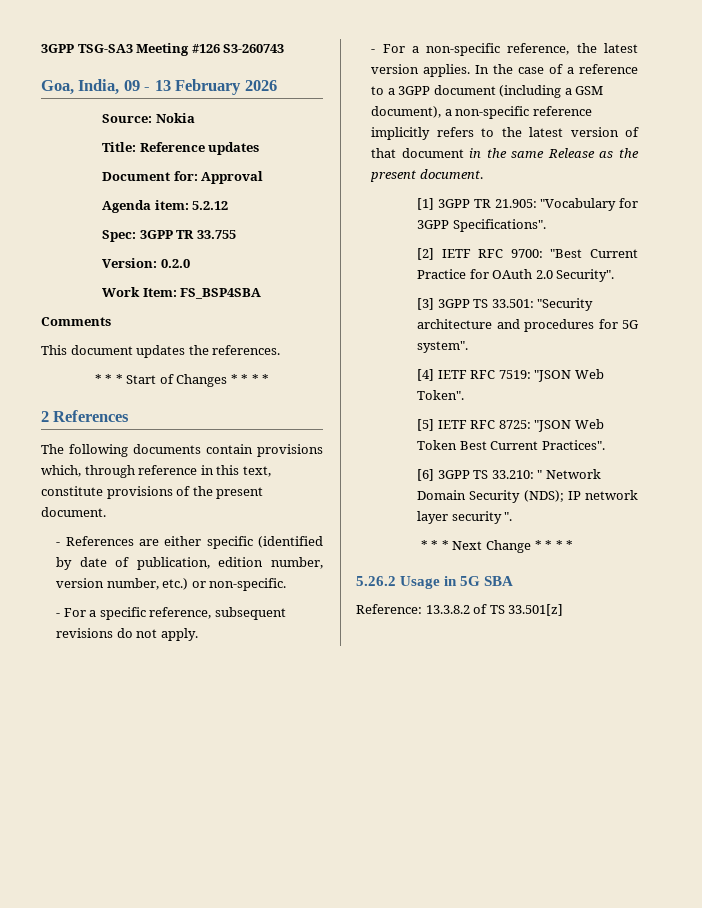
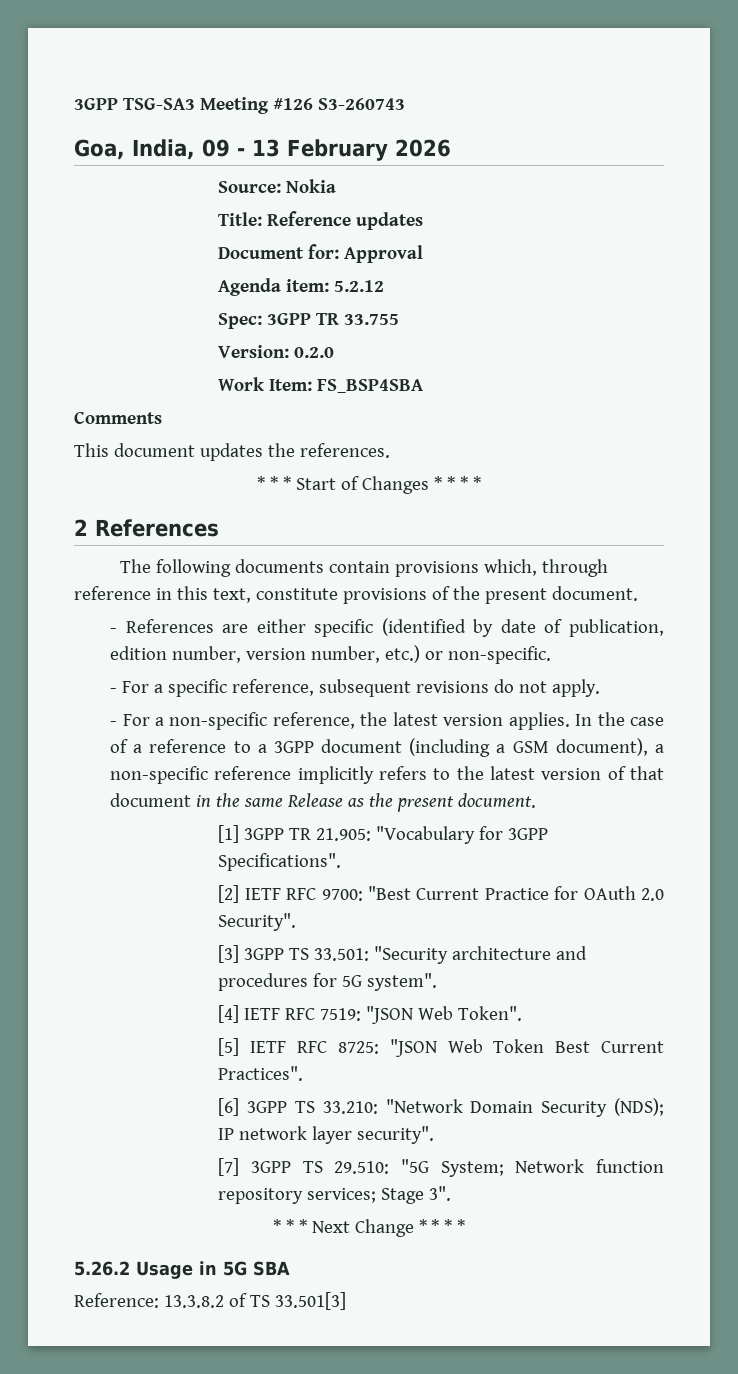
- [6] 3GPP TS 33.210: " Network Domain Security (NDS); IP network layer security ".
+ [6] 3GPP TS 33.210: "Network Domain Security (NDS); IP network layer security".
+ [7] 3GPP TS 29.510: "5G System; Network function repository services; Stage 3".
- Reference: 13.3.8.2 of TS 33.501[z]
+ Reference: 13.3.8.2 of TS 33.501[3]

